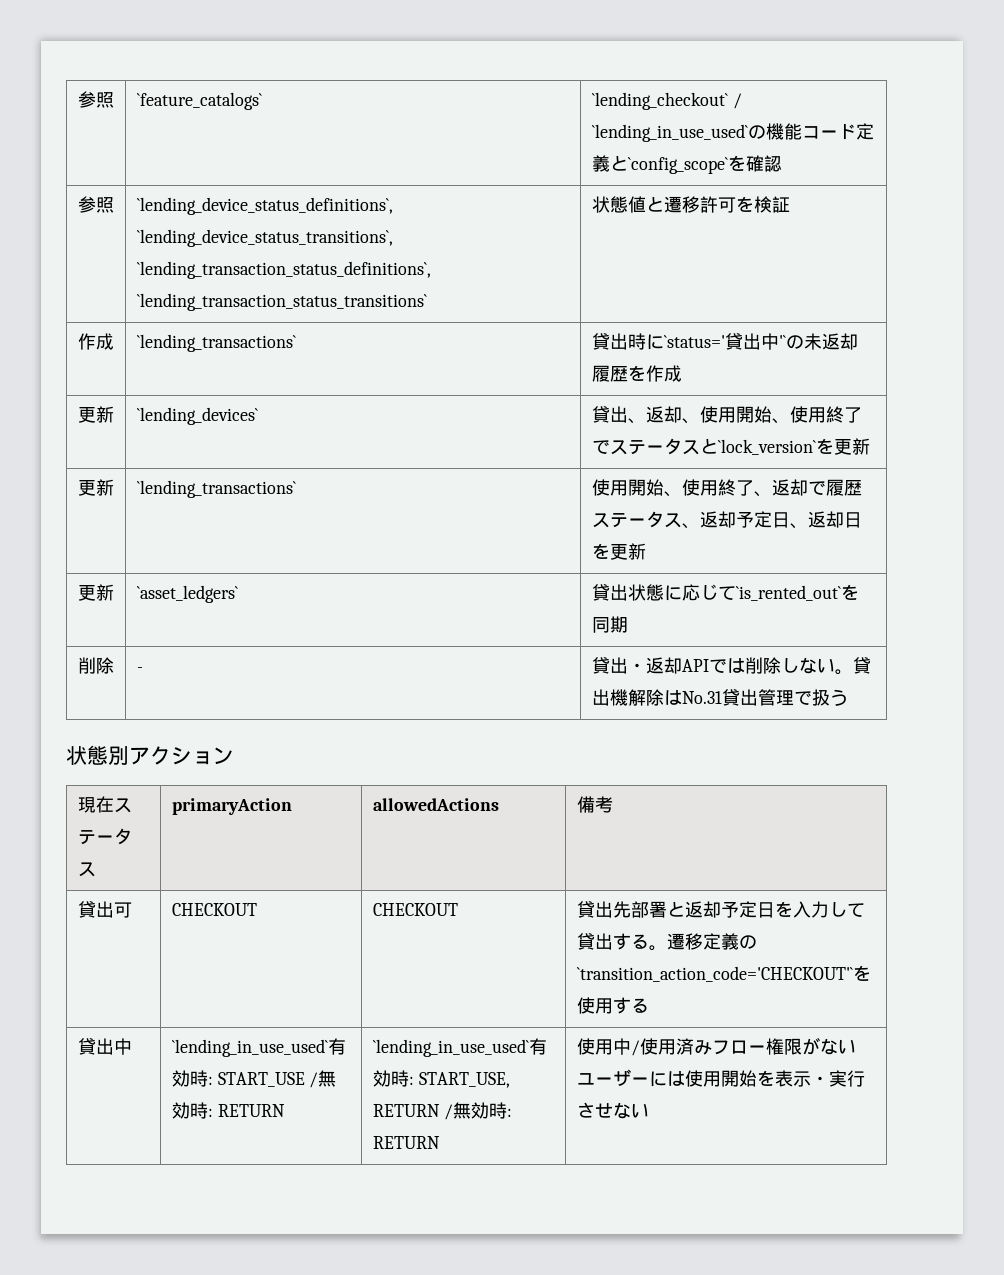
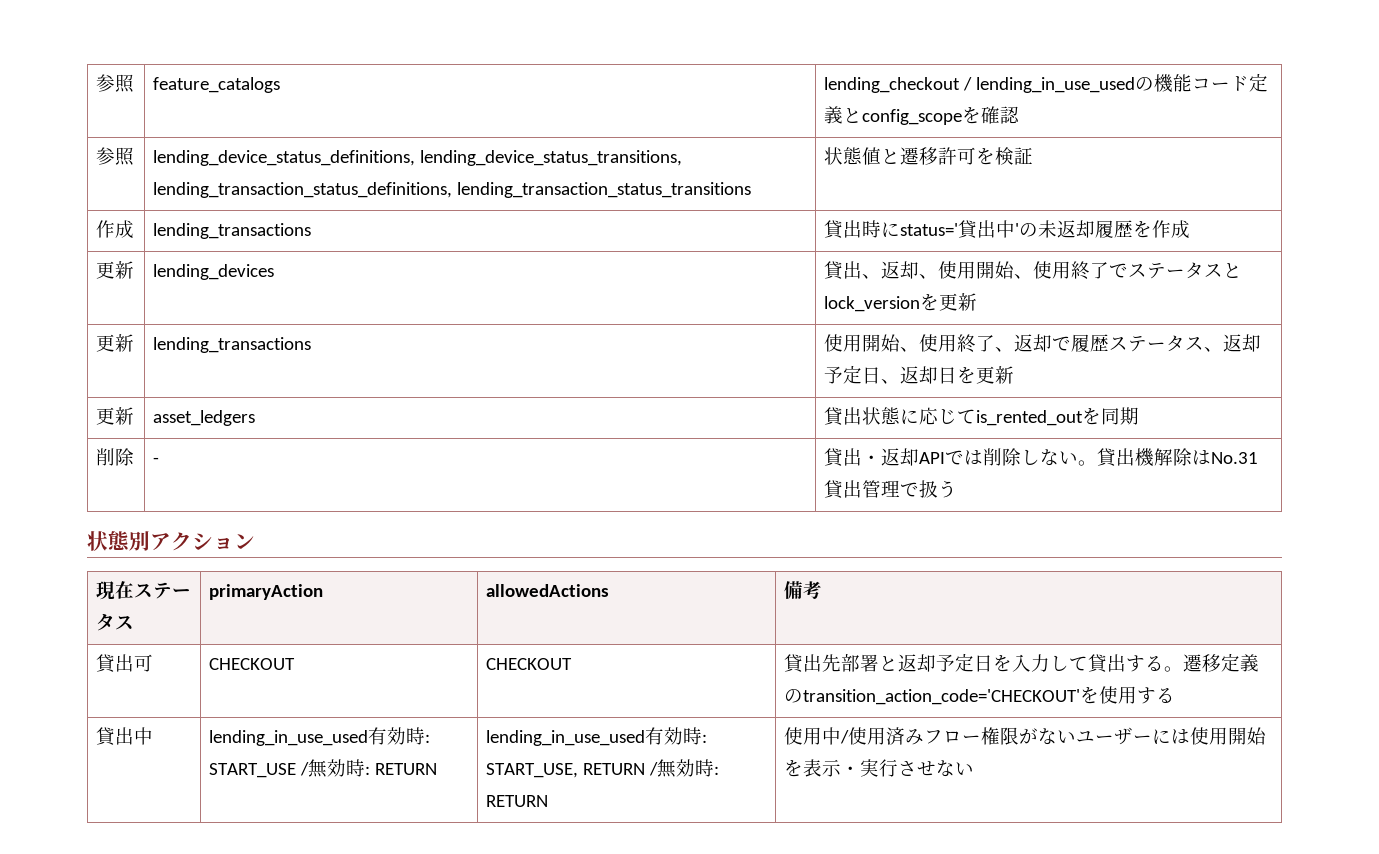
- 参照 | `feature_catalogs` | `lending_checkout` / `lending_in_use_used`の機能コード定義と`config_scope`を確認
+ 参照 | feature_catalogs | lending_checkout / lending_in_use_usedの機能コード定義とconfig_scopeを確認
- 参照 | `lending_device_status_definitions`, `lending_device_status_transitions`, `lending_transaction_status_definitions`, `lending_transaction_status_transitions` | 状態値と遷移許可を検証
+ 参照 | lending_device_status_definitions, lending_device_status_transitions, lending_transaction_status_definitions, lending_transaction_status_transitions | 状態値と遷移許可を検証
- 作成 | `lending_transactions` | 貸出時に`status='貸出中'`の未返却履歴を作成
+ 作成 | lending_transactions | 貸出時にstatus='貸出中'の未返却履歴を作成
- 更新 | `lending_devices` | 貸出、返却、使用開始、使用終了でステータスと`lock_version`を更新
- 更新 | `lending_transactions` | 使用開始、使用終了、返却で履歴ステータス、返却予定日、返却日を更新
+ 更新 | lending_devices | 貸出、返却、使用開始、使用終了でステータスとlock_versionを更新
+ 更新 | lending_transactions | 使用開始、使用終了、返却で履歴ステータス、返却予定日、返却日を更新
- 更新 | `asset_ledgers` | 貸出状態に応じて`is_rented_out`を同期
+ 更新 | asset_ledgers | 貸出状態に応じてis_rented_outを同期
- 貸出可 | CHECKOUT | CHECKOUT | 貸出先部署と返却予定日を入力して貸出する。遷移定義の`transition_action_code='CHECKOUT'`を使用する
+ 貸出可 | CHECKOUT | CHECKOUT | 貸出先部署と返却予定日を入力して貸出する。遷移定義のtransition_action_code='CHECKOUT'を使用する
- 貸出中 | `lending_in_use_used`有効時: START_USE /無効時: RETURN | `lending_in_use_used`有効時: START_USE, RETURN /無効時: RETURN | 使用中/使用済みフロー権限がないユーザーには使用開始を表示・実行させない
+ 貸出中 | lending_in_use_used有効時: START_USE /無効時: RETURN | lending_in_use_used有効時: START_USE, RETURN /無効時: RETURN | 使用中/使用済みフロー権限がないユーザーには使用開始を表示・実行させない

